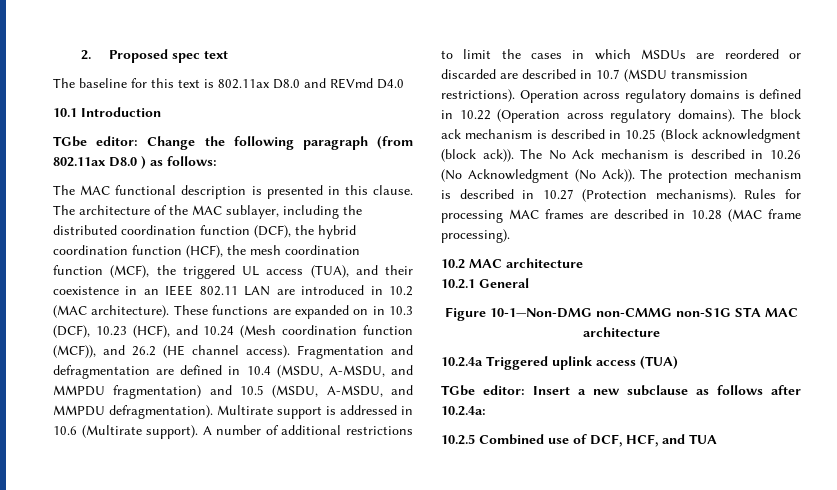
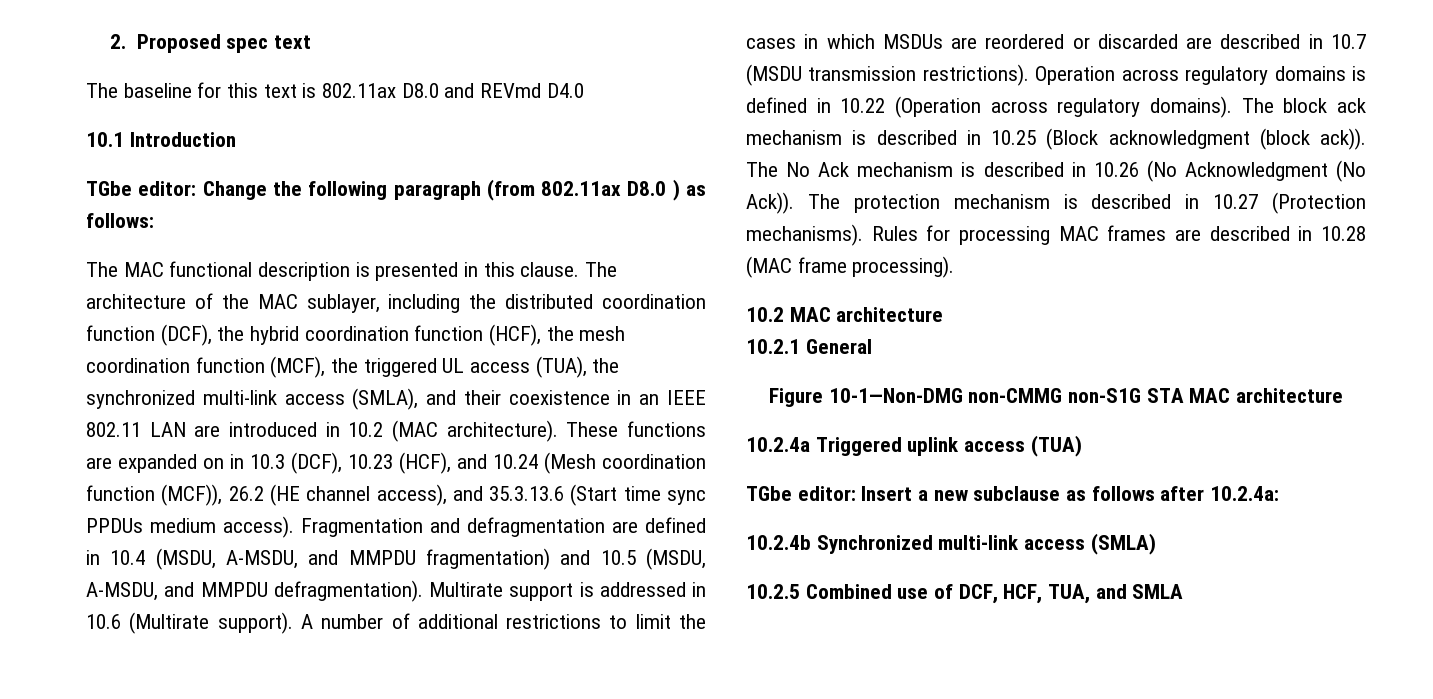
- The architecture of the MAC sublayer, including the distributed coordination function (DCF), the hybrid coordination function (HCF), the mesh coordination function (MCF), the triggered UL access (TUA), and their coexistence in an IEEE 802.11 LAN are introduced in 10.2 (MAC architecture).
+ The architecture of the MAC sublayer, including the distributed coordination function (DCF), the hybrid coordination function (HCF), the mesh coordination function (MCF), the triggered UL access (TUA), the synchronized multi-link access (SMLA), and their coexistence in an IEEE 802.11 LAN are introduced in 10.2 (MAC architecture).
- These functions are expanded on in 10.3 (DCF), 10.23 (HCF), and 10.24 (Mesh coordination function (MCF)), and 26.2 (HE channel access).
+ These functions are expanded on in 10.3 (DCF), 10.23 (HCF), and 10.24 (Mesh coordination function (MCF)), 26.2 (HE channel access), and 35.3.13.6 (Start time sync PPDUs medium access).
+ 10.2.4b Synchronized multi-link access (SMLA)
- 10.2.5 Combined use of DCF, HCF, and TUA
+ 10.2.5 Combined use of DCF, HCF, TUA, and SMLA

